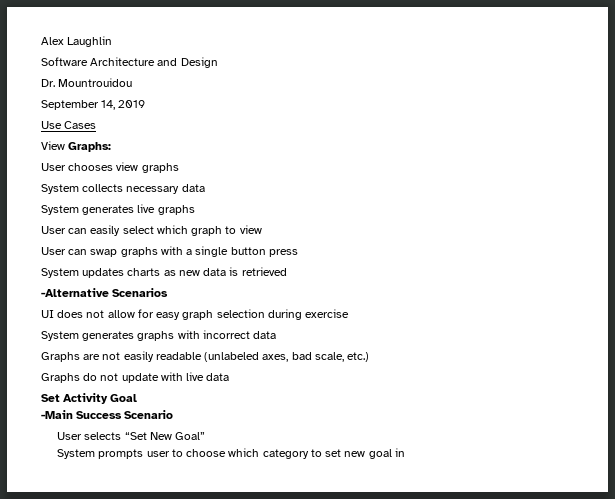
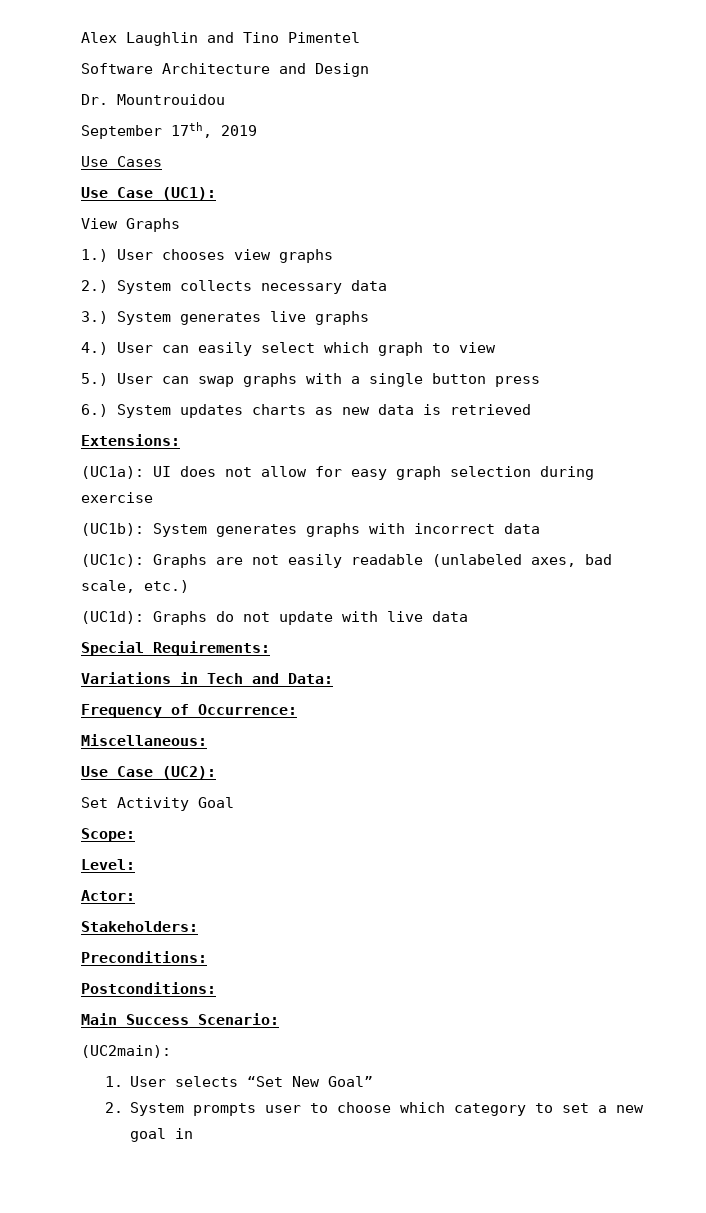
- Alex Laughlin
+ Alex Laughlin and Tino Pimentel
- September 14, 2019
+ September 17th, 2019
+ Use Case (UC1):
- View Graphs:
- User chooses view graphs
+ View Graphs
+ 1.) User chooses view graphs
- System collects necessary data
+ 2.) System collects necessary data
- System generates live graphs
+ 3.) System generates live graphs
- User can easily select which graph to view
+ 4.) User can easily select which graph to view
- User can swap graphs with a single button press
+ 5.) User can swap graphs with a single button press
- System updates charts as new data is retrieved
+ 6.) System updates charts as new data is retrieved
- -Alternative Scenarios
- UI does not allow for easy graph selection during exercise
+ Extensions:
+ (UC1a): UI does not allow for easy graph selection during exercise
- System generates graphs with incorrect data
+ (UC1b): System generates graphs with incorrect data
- Graphs are not easily readable (unlabeled axes, bad scale, etc.)
+ (UC1c): Graphs are not easily readable (unlabeled axes, bad scale, etc.)
- Graphs do not update with live data
+ (UC1d): Graphs do not update with live data
+ Special Requirements:
+ Variations in Tech and Data:
+ Frequency of Occurrence:
+ Miscellaneous:
+ Use Case (UC2):
  Set Activity Goal
- -Main Success Scenario
- User selects “Set New Goal”
+ Scope:
+ Level:
+ Actor:
+ Stakeholders:
+ Preconditions:
+ Postconditions:
+ Main Success Scenario:
+ (UC2main):
+ 1. User selects “Set New Goal”
- System prompts user to choose which category to set new goal in
+ 2. System prompts user to choose which category to set a new goal in

